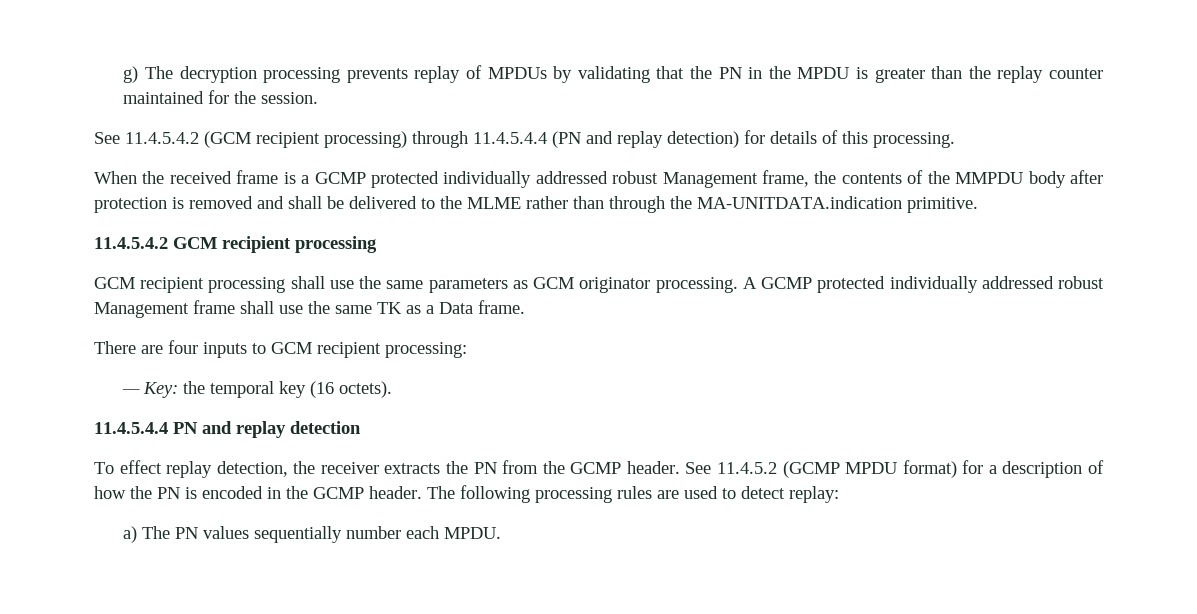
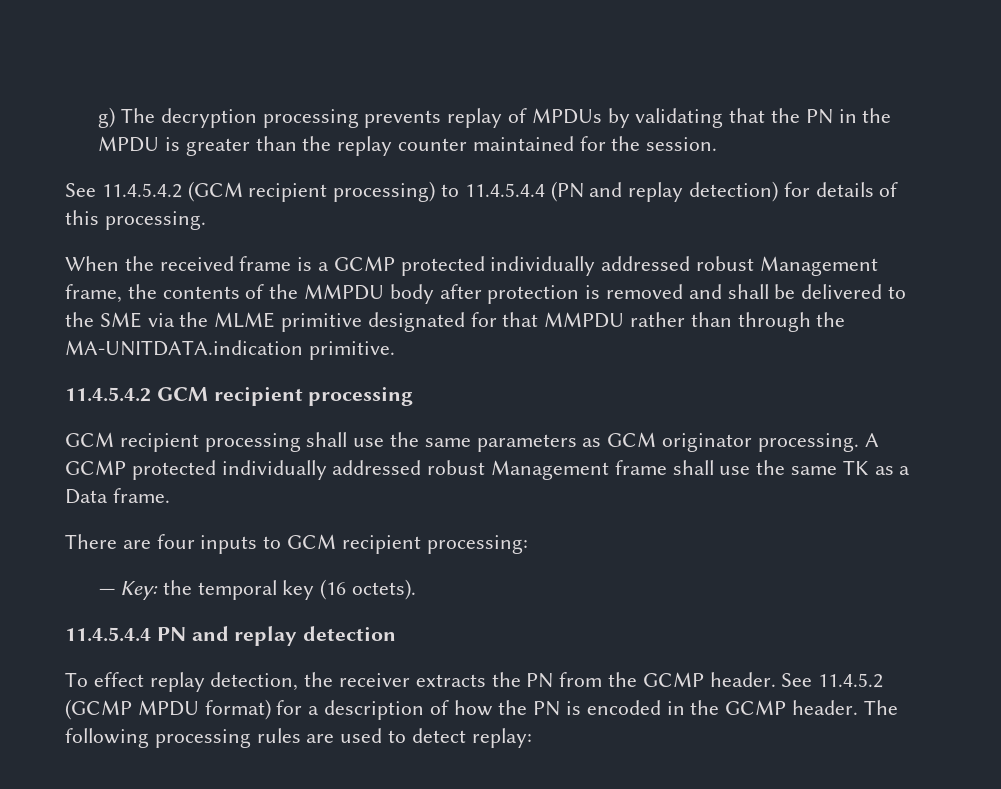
- See 11.4.5.4.2 (GCM recipient processing) through 11.4.5.4.4 (PN and replay detection) for details of this processing.
+ See 11.4.5.4.2 (GCM recipient processing) to 11.4.5.4.4 (PN and replay detection) for details of this processing.
- When the received frame is a GCMP protected individually addressed robust Management frame, the contents of the MMPDU body after protection is removed and shall be delivered to the MLME rather than through the MA-UNITDATA.indication primitive.
+ When the received frame is a GCMP protected individually addressed robust Management frame, the contents of the MMPDU body after protection is removed and shall be delivered to the SME via the MLME primitive designated for that MMPDU rather than through the MA-UNITDATA.indication primitive.
- a) The PN values sequentially number each MPDU.

